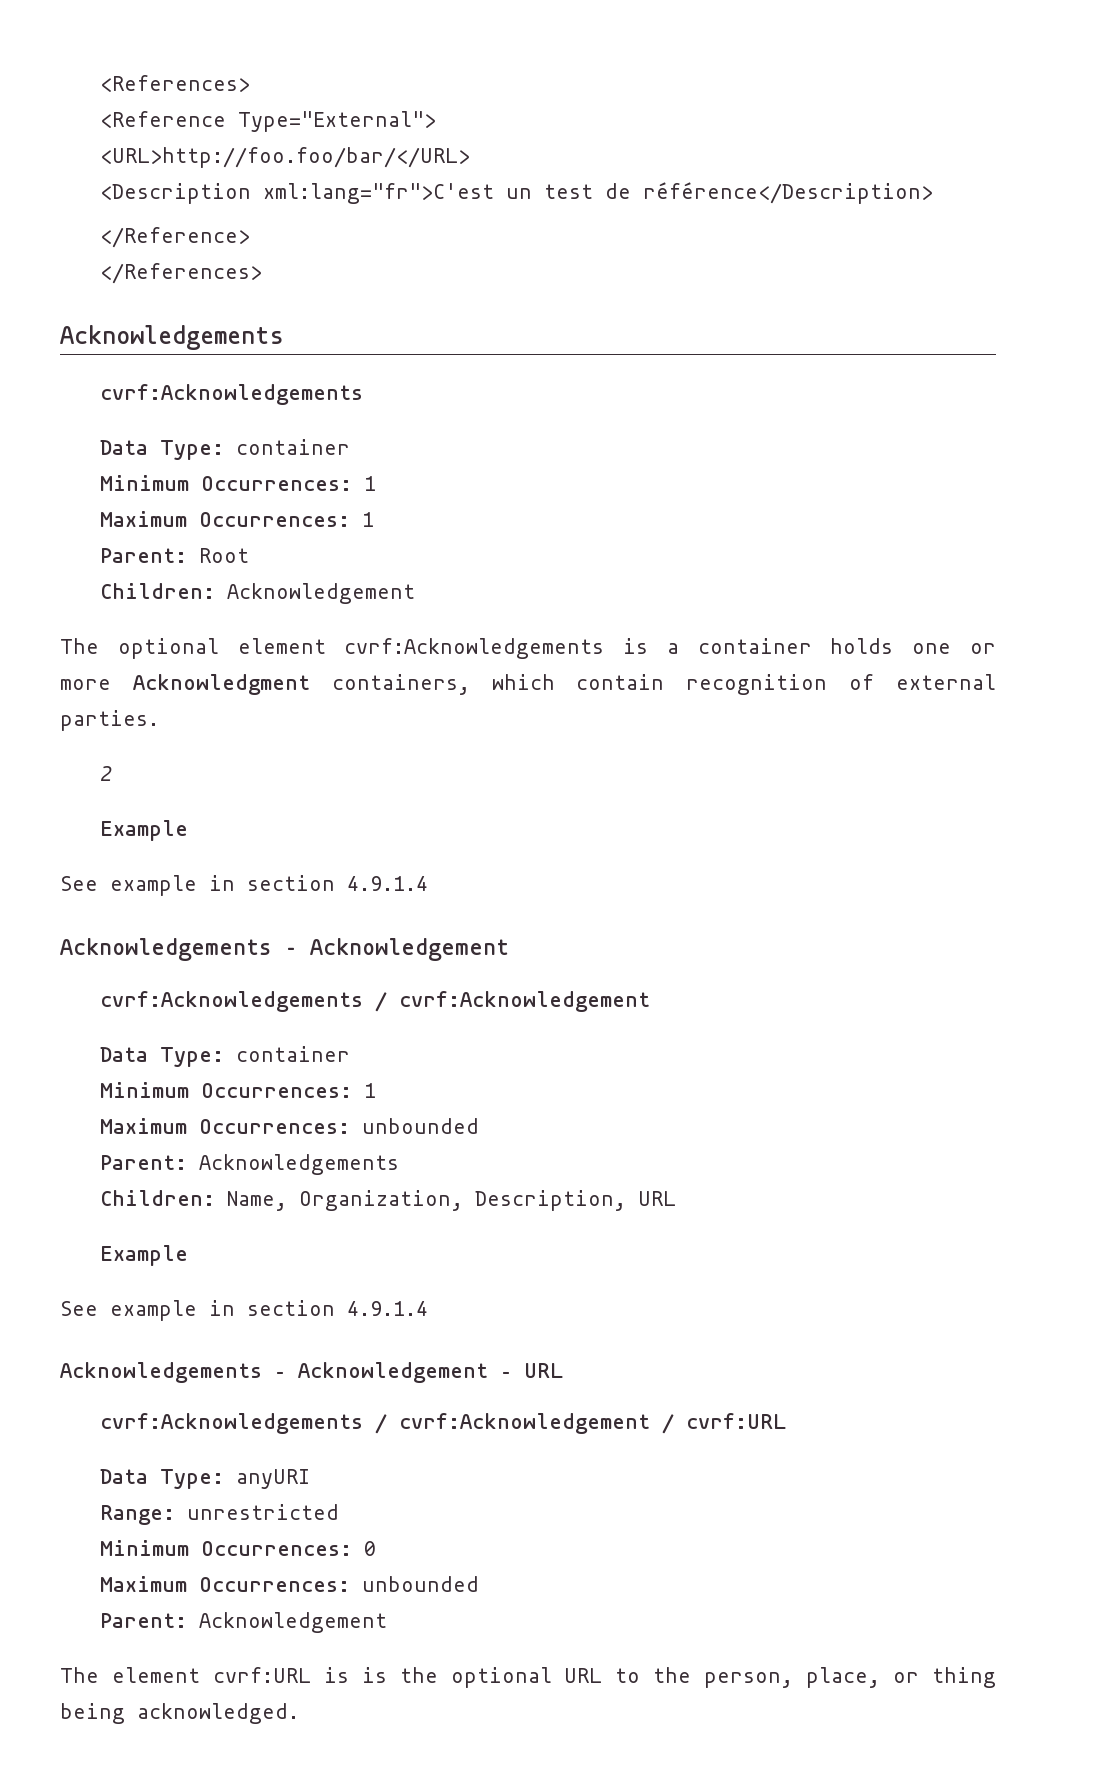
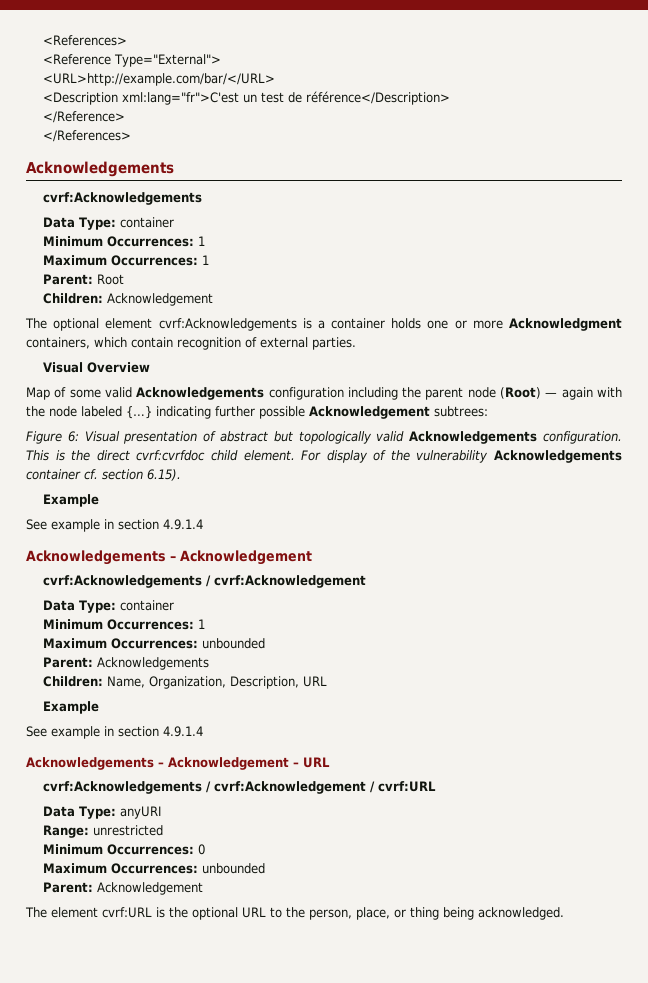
- <URL>http://foo.foo/bar/</URL>
+ <URL>http://example.com/bar/</URL>
- 2
+ Visual Overview
+ Map of some valid Acknowledgements configuration including the parent node (Root) — again with the node labeled {…} indicating further possible Acknowledgement subtrees:
+ Figure 6: Visual presentation of abstract but topologically valid Acknowledgements configuration. This is the direct cvrf:cvrfdoc child element. For display of the vulnerability Acknowledgements container cf. section 6.15).
- The element cvrf:URL is is the optional URL to the person, place, or thing being acknowledged.
+ The element cvrf:URL is the optional URL to the person, place, or thing being acknowledged.

